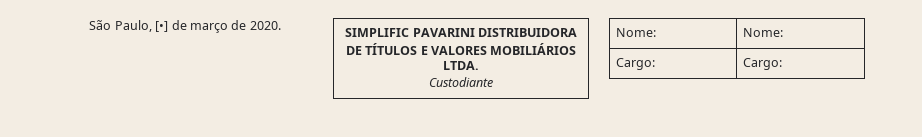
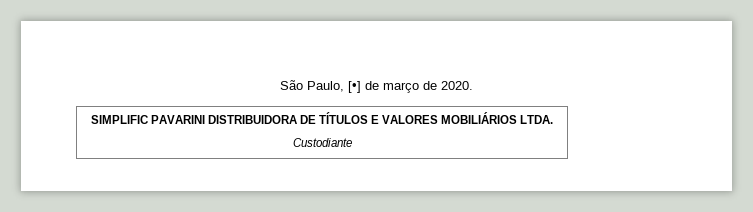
- Nome: | Nome:
- Cargo: | Cargo:

